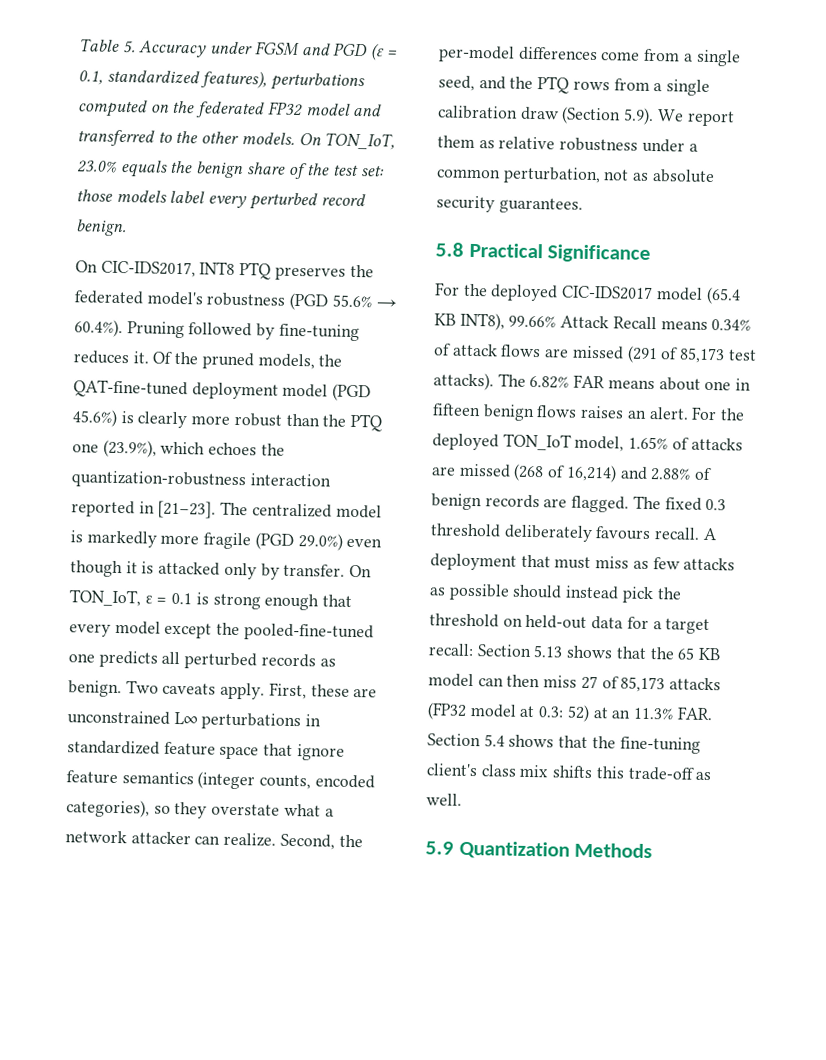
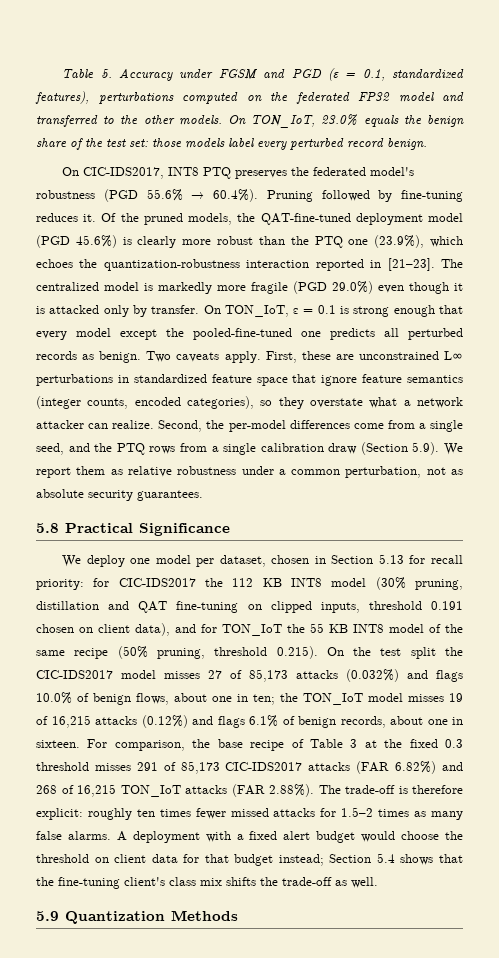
- For the deployed CIC-IDS2017 model (65.4 KB INT8), 99.66% Attack Recall means 0.34% of attack flows are missed (291 of 85,173 test attacks). The 6.82% FAR means about one in fifteen benign flows raises an alert. For the deployed TON_IoT model, 1.65% of attacks are missed (268 of 16,214) and 2.88% of benign records are flagged. The fixed 0.3 threshold deliberately favours recall. A deployment that must miss as few attacks as possible should instead pick the threshold on held-out data for a target recall: Section 5.13 shows that the 65 KB model can then miss 27 of 85,173 attacks (FP32 model at 0.3: 52) at an 11.3% FAR. Section 5.4 shows that the fine-tuning client's class mix shifts this trade-off as well.
+ We deploy one model per dataset, chosen in Section 5.13 for recall priority: for CIC-IDS2017 the 112 KB INT8 model (30% pruning, distillation and QAT fine-tuning on clipped inputs, threshold 0.191 chosen on client data), and for TON_IoT the 55 KB INT8 model of the same recipe (50% pruning, threshold 0.215). On the test split the CIC-IDS2017 model misses 27 of 85,173 attacks (0.032%) and flags 10.0% of benign flows, about one in ten; the TON_IoT model misses 19 of 16,215 attacks (0.12%) and flags 6.1% of benign records, about one in sixteen. For comparison, the base recipe of Table 3 at the fixed 0.3 threshold misses 291 of 85,173 CIC-IDS2017 attacks (FAR 6.82%) and 268 of 16,215 TON_IoT attacks (FAR 2.88%). The trade-off is therefore explicit: roughly ten times fewer missed attacks for 1.5–2 times as many false alarms. A deployment with a fixed alert budget would choose the threshold on client data for that budget instead; Section 5.4 shows that the fine-tuning client's class mix shifts the trade-off as well.

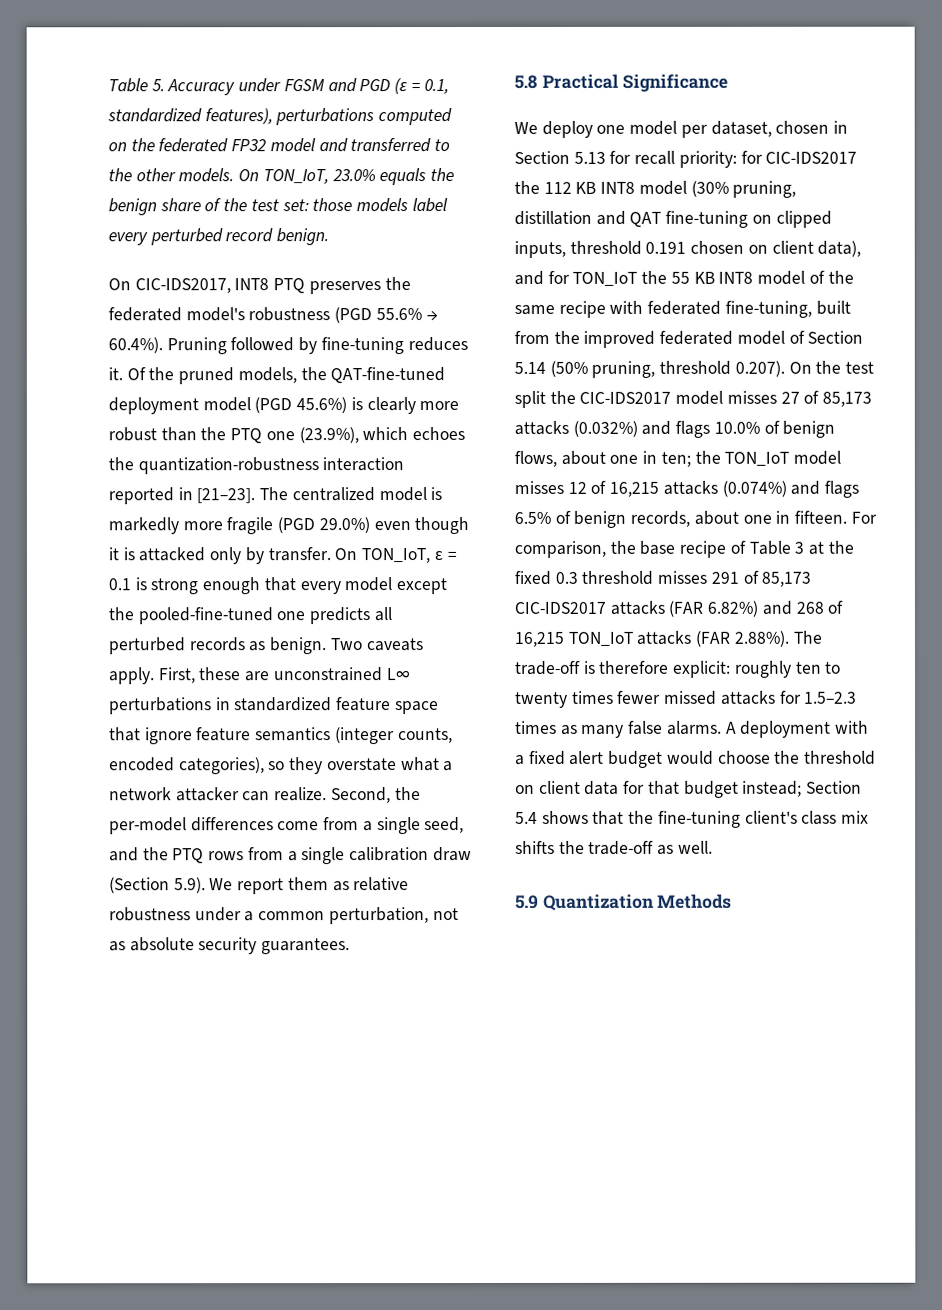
- for CIC-IDS2017 the 112 KB INT8 model (30% pruning, distillation and QAT fine-tuning on clipped inputs, threshold 0.191 chosen on client data), and for TON_IoT the 55 KB INT8 model of the same recipe (50% pruning, threshold 0.215). On the test split the CIC-IDS2017 model misses 27 of 85,173 attacks (0.032%) and flags 10.0% of benign flows, about one in ten;
+ for CIC-IDS2017 the 112 KB INT8 model (30% pruning, distillation and QAT fine-tuning on clipped inputs, threshold 0.191 chosen on client data), and for TON_IoT the 55 KB INT8 model of the same recipe with federated fine-tuning, built from the improved federated model of Section 5.14 (50% pruning, threshold 0.207). On the test split the CIC-IDS2017 model misses 27 of 85,173 attacks (0.032%) and flags 10.0% of benign flows, about one in ten;
- the TON_IoT model misses 19 of 16,215 attacks (0.12%) and flags 6.1% of benign records, about one in sixteen.
+ the TON_IoT model misses 12 of 16,215 attacks (0.074%) and flags 6.5% of benign records, about one in fifteen.
- For comparison, the base recipe of Table 3 at the fixed 0.3 threshold misses 291 of 85,173 CIC-IDS2017 attacks (FAR 6.82%) and 268 of 16,215 TON_IoT attacks (FAR 2.88%). The trade-off is therefore explicit: roughly ten times fewer missed attacks for 1.5–2 times as many false alarms.
+ For comparison, the base recipe of Table 3 at the fixed 0.3 threshold misses 291 of 85,173 CIC-IDS2017 attacks (FAR 6.82%) and 268 of 16,215 TON_IoT attacks (FAR 2.88%). The trade-off is therefore explicit: roughly ten to twenty times fewer missed attacks for 1.5–2.3 times as many false alarms.

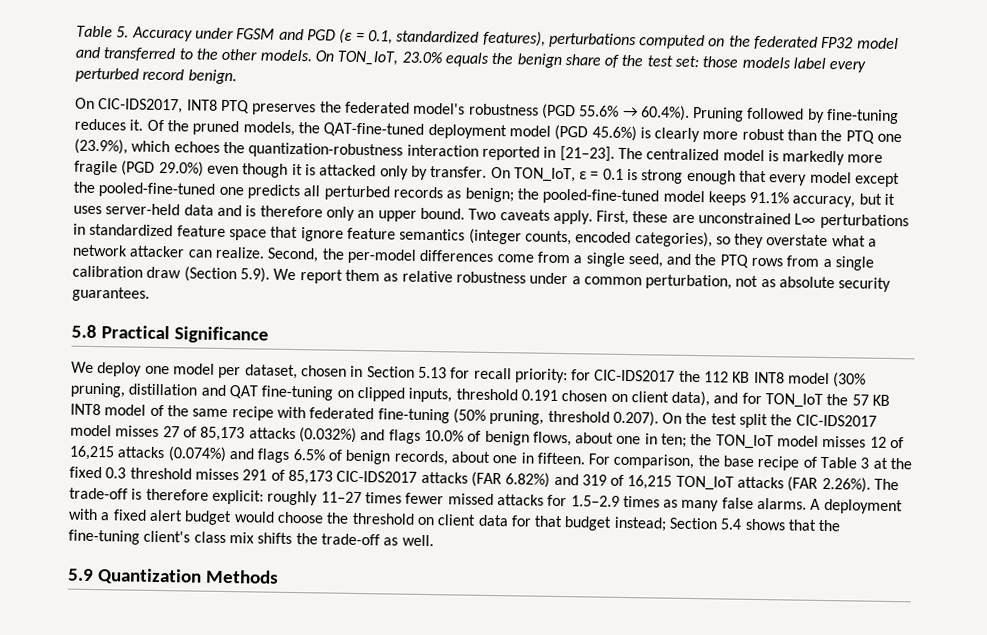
- On TON_IoT, ε = 0.1 is strong enough that every model except the pooled-fine-tuned one predicts all perturbed records as benign.
+ On TON_IoT, ε = 0.1 is strong enough that every model except the pooled-fine-tuned one predicts all perturbed records as benign; the pooled-fine-tuned model keeps 91.1% accuracy, but it uses server-held data and is therefore only an upper bound.
- for CIC-IDS2017 the 112 KB INT8 model (30% pruning, distillation and QAT fine-tuning on clipped inputs, threshold 0.191 chosen on client data), and for TON_IoT the 55 KB INT8 model of the same recipe with federated fine-tuning, built from the improved federated model of Section 5.14 (50% pruning, threshold 0.207). On the test split the CIC-IDS2017 model misses 27 of 85,173 attacks (0.032%) and flags 10.0% of benign flows, about one in ten;
+ for CIC-IDS2017 the 112 KB INT8 model (30% pruning, distillation and QAT fine-tuning on clipped inputs, threshold 0.191 chosen on client data), and for TON_IoT the 57 KB INT8 model of the same recipe with federated fine-tuning (50% pruning, threshold 0.207). On the test split the CIC-IDS2017 model misses 27 of 85,173 attacks (0.032%) and flags 10.0% of benign flows, about one in ten;
- For comparison, the base recipe of Table 3 at the fixed 0.3 threshold misses 291 of 85,173 CIC-IDS2017 attacks (FAR 6.82%) and 268 of 16,215 TON_IoT attacks (FAR 2.88%). The trade-off is therefore explicit: roughly ten to twenty times fewer missed attacks for 1.5–2.3 times as many false alarms.
+ For comparison, the base recipe of Table 3 at the fixed 0.3 threshold misses 291 of 85,173 CIC-IDS2017 attacks (FAR 6.82%) and 319 of 16,215 TON_IoT attacks (FAR 2.26%). The trade-off is therefore explicit: roughly 11–27 times fewer missed attacks for 1.5–2.9 times as many false alarms.

